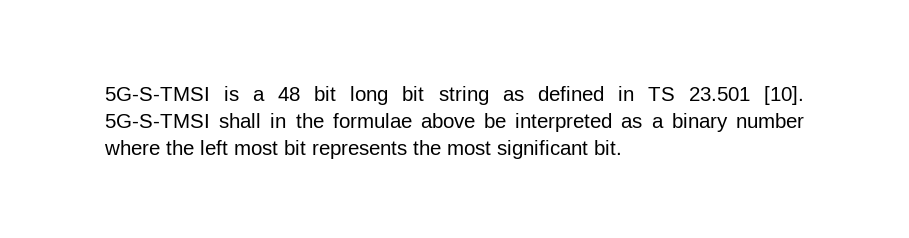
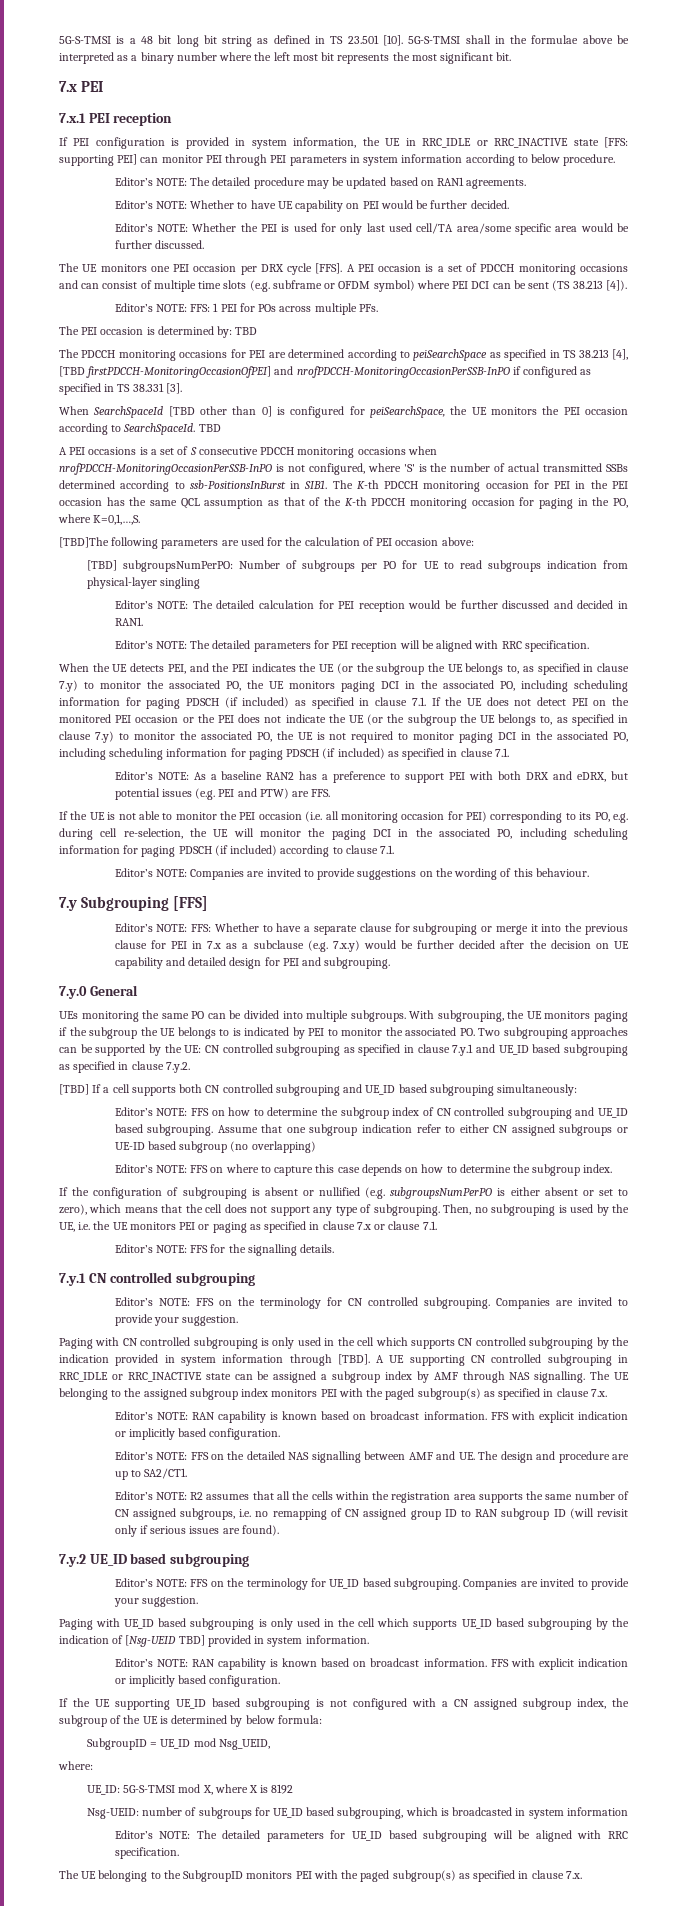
+ 7.x PEI
+ 7.x.1 PEI reception
+ If PEI configuration is provided in system information, the UE in RRC_IDLE or RRC_INACTIVE state [FFS: supporting PEI] can monitor PEI through PEI parameters in system information according to below procedure.
+ Editor’s NOTE: The detailed procedure may be updated based on RAN1 agreements.
+ Editor’s NOTE: Whether to have UE capability on PEI would be further decided.
+ Editor’s NOTE: Whether the PEI is used for only last used cell/TA area/some specific area would be further discussed.
+ The UE monitors one PEI occasion per DRX cycle [FFS]. A PEI occasion is a set of PDCCH monitoring occasions and can consist of multiple time slots (e.g. subframe or OFDM symbol) where PEI DCI can be sent (TS 38.213 [4]).
+ Editor’s NOTE: FFS: 1 PEI for POs across multiple PFs.
+ The PEI occasion is determined by: TBD
+ The PDCCH monitoring occasions for PEI are determined according to peiSearchSpace as specified in TS 38.213 [4], [TBD firstPDCCH-MonitoringOccasionOfPEI] and nrofPDCCH-MonitoringOccasionPerSSB-InPO if configured as specified in TS 38.331 [3].
+ When SearchSpaceId [TBD other than 0] is configured for peiSearchSpace, the UE monitors the PEI occasion according to SearchSpaceId. TBD
+ A PEI occasions is a set of S consecutive PDCCH monitoring occasions when nrofPDCCH-MonitoringOccasionPerSSB-InPO is not configured, where 'S' is the number of actual transmitted SSBs determined according to ssb-PositionsInBurst in SIB1. The K-th PDCCH monitoring occasion for PEI in the PEI occasion has the same QCL assumption as that of the K-th PDCCH monitoring occasion for paging in the PO, where K=0,1,…,S.
+ [TBD]The following parameters are used for the calculation of PEI occasion above:
+ [TBD] subgroupsNumPerPO: Number of subgroups per PO for UE to read subgroups indication from physical-layer singling
+ Editor’s NOTE: The detailed calculation for PEI reception would be further discussed and decided in RAN1.
+ Editor’s NOTE: The detailed parameters for PEI reception will be aligned with RRC specification.
+ When the UE detects PEI, and the PEI indicates the UE (or the subgroup the UE belongs to, as specified in clause 7.y) to monitor the associated PO, the UE monitors paging DCI in the associated PO, including scheduling information for paging PDSCH (if included) as specified in clause 7.1. If the UE does not detect PEI on the monitored PEI occasion or the PEI does not indicate the UE (or the subgroup the UE belongs to, as specified in clause 7.y) to monitor the associated PO, the UE is not required to monitor paging DCI in the associated PO, including scheduling information for paging PDSCH (if included) as specified in clause 7.1.
+ Editor’s NOTE: As a baseline RAN2 has a preference to support PEI with both DRX and eDRX, but potential issues (e.g. PEI and PTW) are FFS.
+ If the UE is not able to monitor the PEI occasion (i.e. all monitoring occasion for PEI) corresponding to its PO, e.g. during cell re-selection, the UE will monitor the paging DCI in the associated PO, including scheduling information for paging PDSCH (if included) according to clause 7.1.
+ Editor’s NOTE: Companies are invited to provide suggestions on the wording of this behaviour.
+ 7.y Subgrouping [FFS]
+ Editor’s NOTE: FFS: Whether to have a separate clause for subgrouping or merge it into the previous clause for PEI in 7.x as a subclause (e.g. 7.x.y) would be further decided after the decision on UE capability and detailed design for PEI and subgrouping.
+ 7.y.0 General
+ UEs monitoring the same PO can be divided into multiple subgroups. With subgrouping, the UE monitors paging if the subgroup the UE belongs to is indicated by PEI to monitor the associated PO. Two subgrouping approaches can be supported by the UE: CN controlled subgrouping as specified in clause 7.y.1 and UE_ID based subgrouping as specified in clause 7.y.2.
+ [TBD] If a cell supports both CN controlled subgrouping and UE_ID based subgrouping simultaneously:
+ Editor’s NOTE: FFS on how to determine the subgroup index of CN controlled subgrouping and UE_ID based subgrouping. Assume that one subgroup indication refer to either CN assigned subgroups or UE-ID based subgroup (no overlapping)
+ Editor’s NOTE: FFS on where to capture this case depends on how to determine the subgroup index.
+ If the configuration of subgrouping is absent or nullified (e.g. subgroupsNumPerPO is either absent or set to zero), which means that the cell does not support any type of subgrouping. Then, no subgrouping is used by the UE, i.e. the UE monitors PEI or paging as specified in clause 7.x or clause 7.1.
+ Editor’s NOTE: FFS for the signalling details.
+ 7.y.1 CN controlled subgrouping
+ Editor’s NOTE: FFS on the terminology for CN controlled subgrouping. Companies are invited to provide your suggestion.
+ Paging with CN controlled subgrouping is only used in the cell which supports CN controlled subgrouping by the indication provided in system information through [TBD]. A UE supporting CN controlled subgrouping in RRC_IDLE or RRC_INACTIVE state can be assigned a subgroup index by AMF through NAS signalling. The UE belonging to the assigned subgroup index monitors PEI with the paged subgroup(s) as specified in clause 7.x.
+ Editor’s NOTE: RAN capability is known based on broadcast information. FFS with explicit indication or implicitly based configuration.
+ Editor’s NOTE: FFS on the detailed NAS signalling between AMF and UE. The design and procedure are up to SA2/CT1.
+ Editor’s NOTE: R2 assumes that all the cells within the registration area supports the same number of CN assigned subgroups, i.e. no remapping of CN assigned group ID to RAN subgroup ID (will revisit only if serious issues are found).
+ 7.y.2 UE_ID based subgrouping
+ Editor’s NOTE: FFS on the terminology for UE_ID based subgrouping. Companies are invited to provide your suggestion.
+ Paging with UE_ID based subgrouping is only used in the cell which supports UE_ID based subgrouping by the indication of [Nsg-UEID TBD] provided in system information.
+ Editor’s NOTE: RAN capability is known based on broadcast information. FFS with explicit indication or implicitly based configuration.
+ If the UE supporting UE_ID based subgrouping is not configured with a CN assigned subgroup index, the subgroup of the UE is determined by below formula:
+ SubgroupID = UE_ID mod Nsg_UEID,
+ where:
+ UE_ID: 5G-S-TMSI mod X, where X is 8192
+ Nsg-UEID: number of subgroups for UE_ID based subgrouping, which is broadcasted in system information
+ Editor’s NOTE: The detailed parameters for UE_ID based subgrouping will be aligned with RRC specification.
+ The UE belonging to the SubgroupID monitors PEI with the paged subgroup(s) as specified in clause 7.x.

